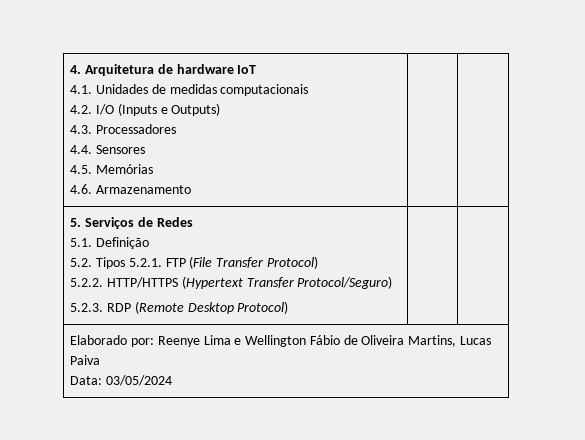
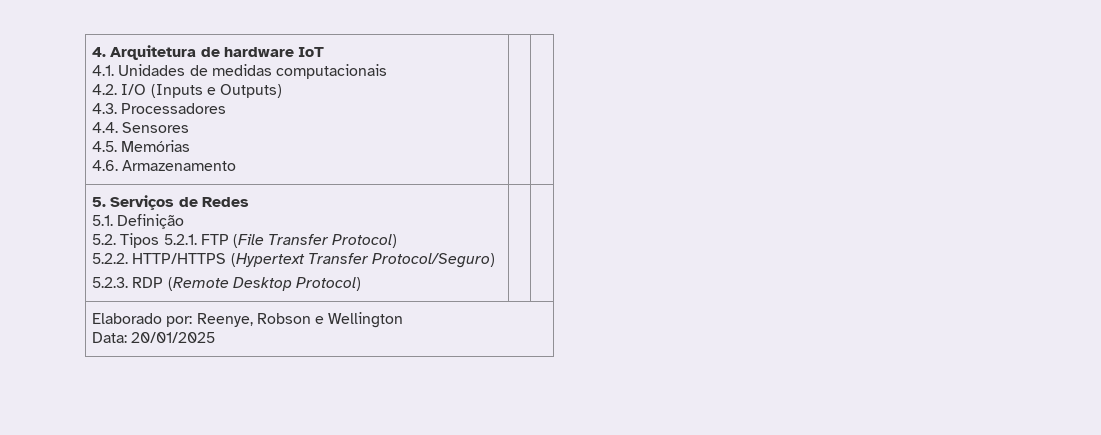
- Elaborado por: Reenye Lima e Wellington Fábio de Oliveira Martins, Lucas Paiva
- Data: 03/05/2024
+ Elaborado por: Reenye, Robson e Wellington
+ Data: 20/01/2025

